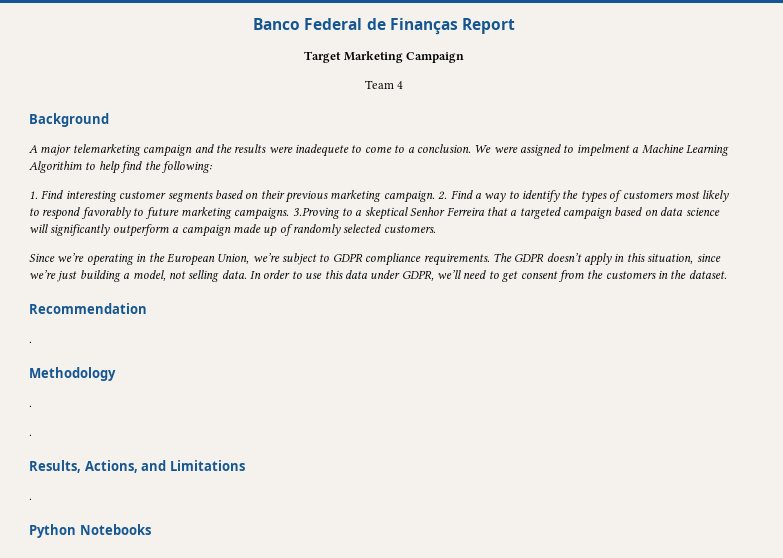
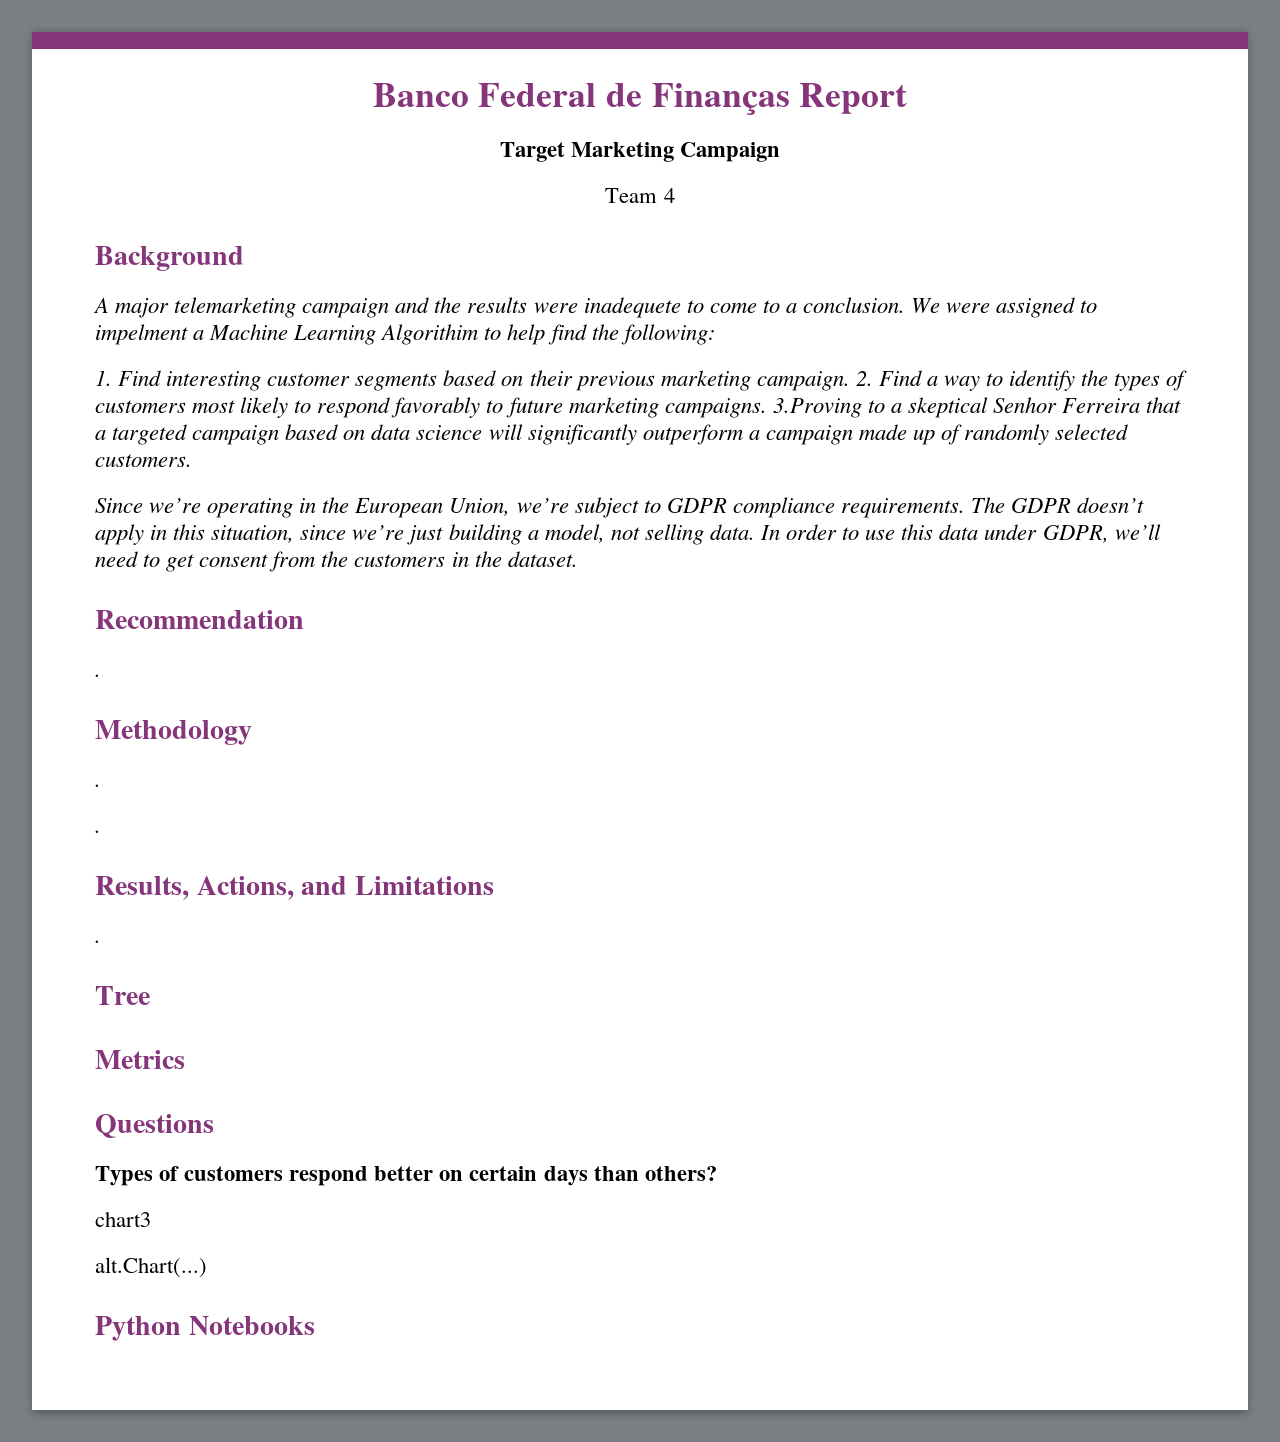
+ Tree
+ Metrics
+ Questions
+ Types of customers respond better on certain days than others?
+ chart3
+ alt.Chart(...)

